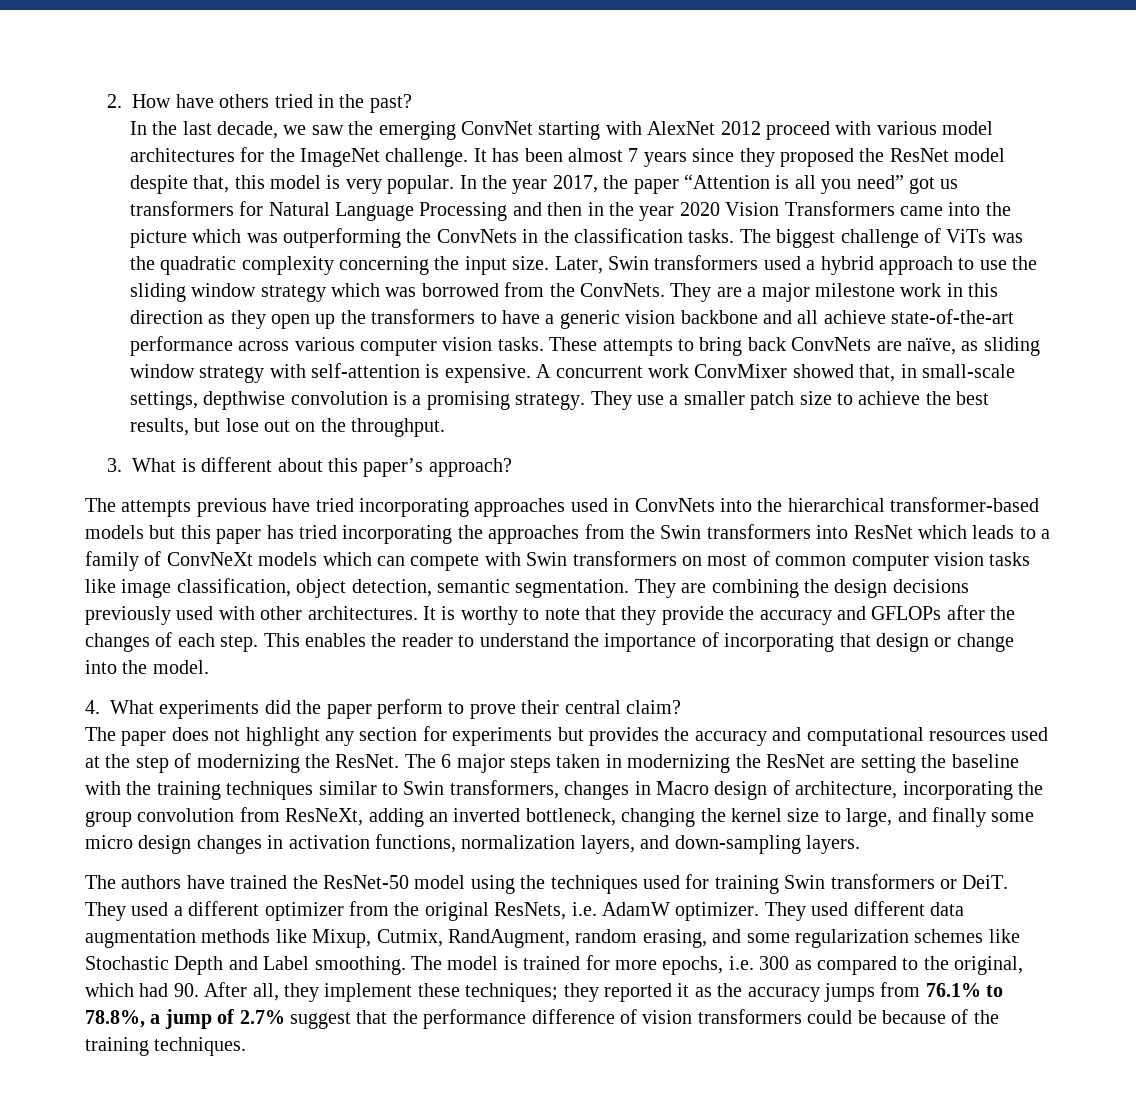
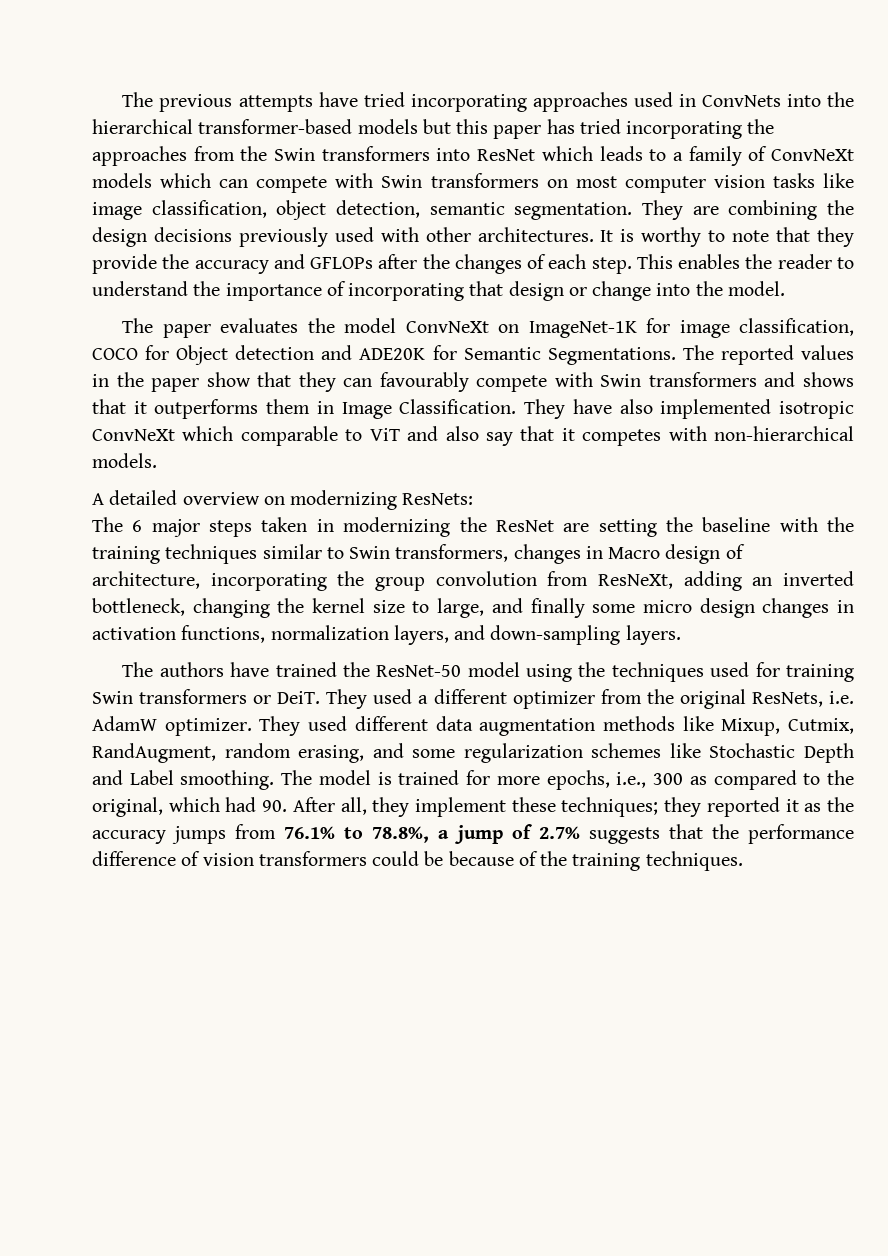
- 2. How have others tried in the past?
- In the last decade, we saw the emerging ConvNet starting with AlexNet 2012 proceed with various model architectures for the ImageNet challenge. It has been almost 7 years since they proposed the ResNet model despite that, this model is very popular. In the year 2017, the paper “Attention is all you need” got us transformers for Natural Language Processing and then in the year 2020 Vision Transformers came into the picture which was outperforming the ConvNets in the classification tasks. The biggest challenge of ViTs was the quadratic complexity concerning the input size. Later, Swin transformers used a hybrid approach to use the sliding window strategy which was borrowed from the ConvNets. They are a major milestone work in this direction as they open up the transformers to have a generic vision backbone and all achieve state-of-the-art performance across various computer vision tasks. These attempts to bring back ConvNets are naïve, as sliding window strategy with self-attention is expensive. A concurrent work ConvMixer showed that, in small-scale settings, depthwise convolution is a promising strategy. They use a smaller patch size to achieve the best results, but lose out on the throughput.
- 3. What is different about this paper’s approach?
- The attempts previous have tried incorporating approaches used in ConvNets into the hierarchical transformer-based models but this paper has tried incorporating the approaches from the Swin transformers into ResNet which leads to a family of ConvNeXt models which can compete with Swin transformers on most of common computer vision tasks like image classification, object detection, semantic segmentation.
+ The previous attempts have tried incorporating approaches used in ConvNets into the hierarchical transformer-based models but this paper has tried incorporating the approaches from the Swin transformers into ResNet which leads to a family of ConvNeXt models which can compete with Swin transformers on most computer vision tasks like image classification, object detection, semantic segmentation.
- 4. What experiments did the paper perform to prove their central claim?
- The paper does not highlight any section for experiments but provides the accuracy and computational resources used at the step of modernizing the ResNet. The 6 major steps taken in modernizing the ResNet are setting the baseline with the training techniques similar to Swin transformers, changes in Macro design of architecture, incorporating the group convolution from ResNeXt, adding an inverted bottleneck, changing the kernel size to large, and finally some micro design changes in activation functions, normalization layers, and down-sampling layers.
+ The paper evaluates the model ConvNeXt on ImageNet-1K for image classification, COCO for Object detection and ADE20K for Semantic Segmentations. The reported values in the paper show that they can favourably compete with Swin transformers and shows that it outperforms them in Image Classification. They have also implemented isotropic ConvNeXt which comparable to ViT and also say that it competes with non-hierarchical models.
+ A detailed overview on modernizing ResNets:
+ The 6 major steps taken in modernizing the ResNet are setting the baseline with the training techniques similar to Swin transformers, changes in Macro design of architecture, incorporating the group convolution from ResNeXt, adding an inverted bottleneck, changing the kernel size to large, and finally some micro design changes in activation functions, normalization layers, and down-sampling layers.
- The model is trained for more epochs, i.e. 300 as compared to the original, which had 90. After all, they implement these techniques; they reported it as the accuracy jumps from 76.1% to 78.8%, a jump of 2.7% suggest that the performance difference of vision transformers could be because of the training techniques.
+ The model is trained for more epochs, i.e., 300 as compared to the original, which had 90. After all, they implement these techniques; they reported it as the accuracy jumps from 76.1% to 78.8%, a jump of 2.7% suggests that the performance difference of vision transformers could be because of the training techniques.

